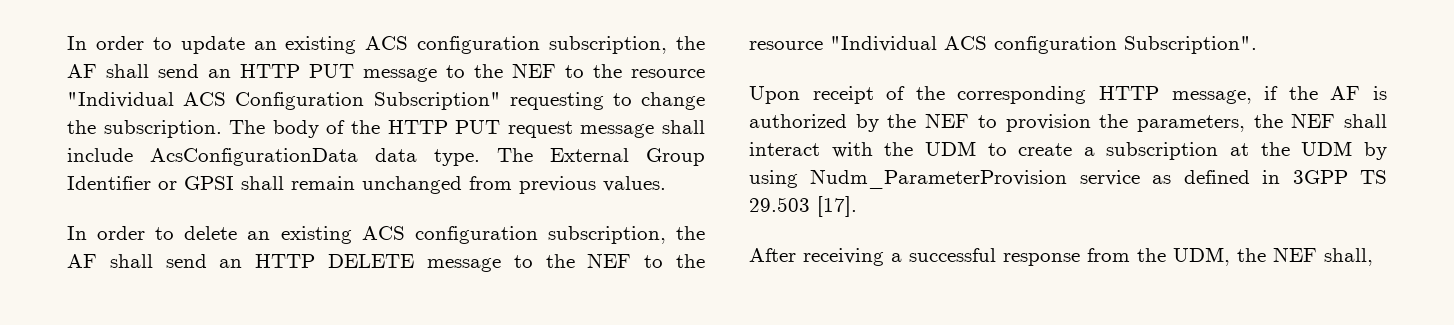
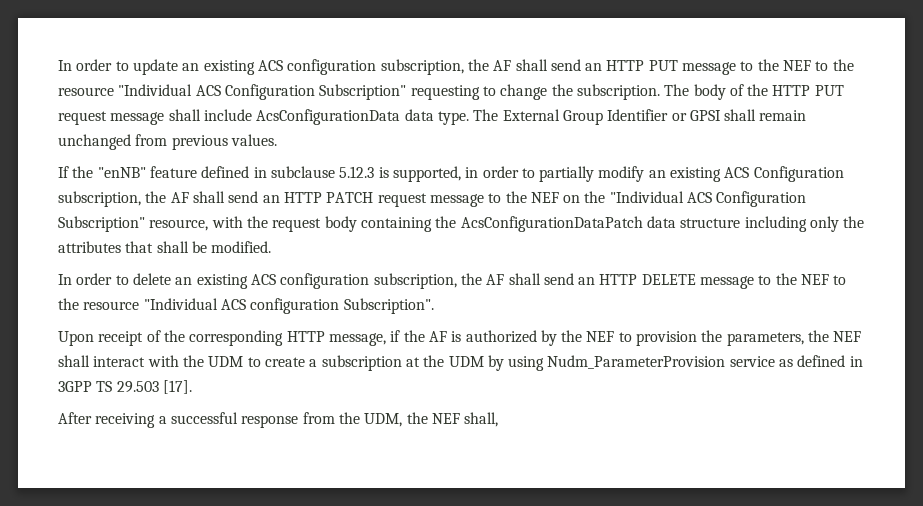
+ If the "enNB" feature defined in subclause 5.12.3 is supported, in order to partially modify an existing ACS Configuration subscription, the AF shall send an HTTP PATCH request message to the NEF on the "Individual ACS Configuration Subscription" resource, with the request body containing the AcsConfigurationDataPatch data structure including only the attributes that shall be modified.

